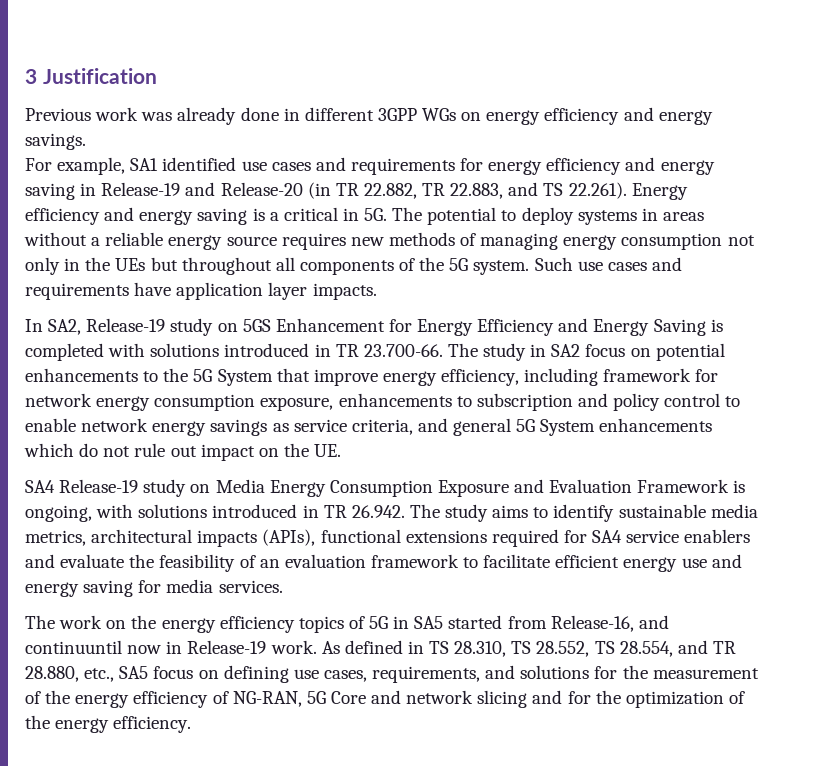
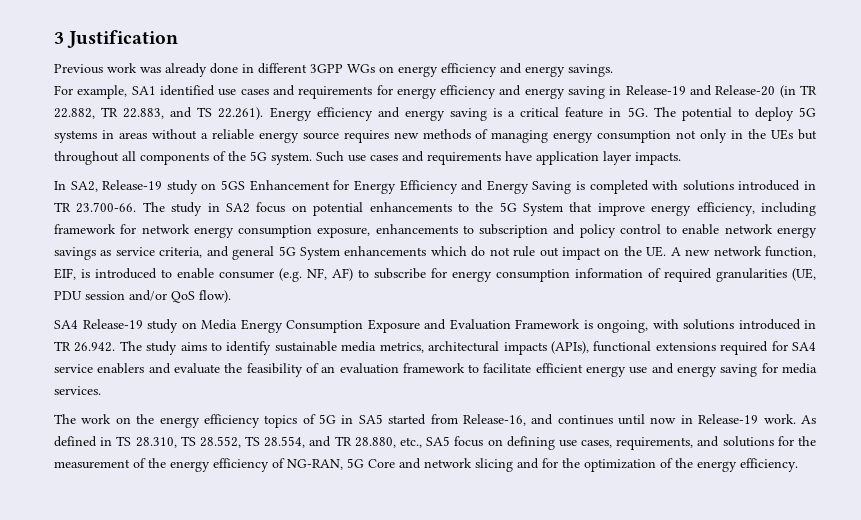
- For example, SA1 identified use cases and requirements for energy efficiency and energy saving in Release-19 and Release-20 (in TR 22.882, TR 22.883, and TS 22.261). Energy efficiency and energy saving is a critical in 5G.
+ For example, SA1 identified use cases and requirements for energy efficiency and energy saving in Release-19 and Release-20 (in TR 22.882, TR 22.883, and TS 22.261). Energy efficiency and energy saving is a critical feature in 5G.
- The potential to deploy systems in areas without a reliable energy source requires new methods of managing energy consumption not only in the UEs but throughout all components of the 5G system.
+ The potential to deploy 5G systems in areas without a reliable energy source requires new methods of managing energy consumption not only in the UEs but throughout all components of the 5G system.
- In SA2, Release-19 study on 5GS Enhancement for Energy Efficiency and Energy Saving is completed with solutions introduced in TR 23.700-66. The study in SA2 focus on potential enhancements to the 5G System that improve energy efficiency, including framework for network energy consumption exposure, enhancements to subscription and policy control to enable network energy savings as service criteria, and general 5G System enhancements which do not rule out impact on the UE.
+ In SA2, Release-19 study on 5GS Enhancement for Energy Efficiency and Energy Saving is completed with solutions introduced in TR 23.700-66. The study in SA2 focus on potential enhancements to the 5G System that improve energy efficiency, including framework for network energy consumption exposure, enhancements to subscription and policy control to enable network energy savings as service criteria, and general 5G System enhancements which do not rule out impact on the UE. A new network function, EIF, is introduced to enable consumer (e.g. NF, AF) to subscribe for energy consumption information of required granularities (UE, PDU session and/or QoS flow).
- The work on the energy efficiency topics of 5G in SA5 started from Release-16, and continuuntil now in Release-19 work.
+ The work on the energy efficiency topics of 5G in SA5 started from Release-16, and continues until now in Release-19 work.

